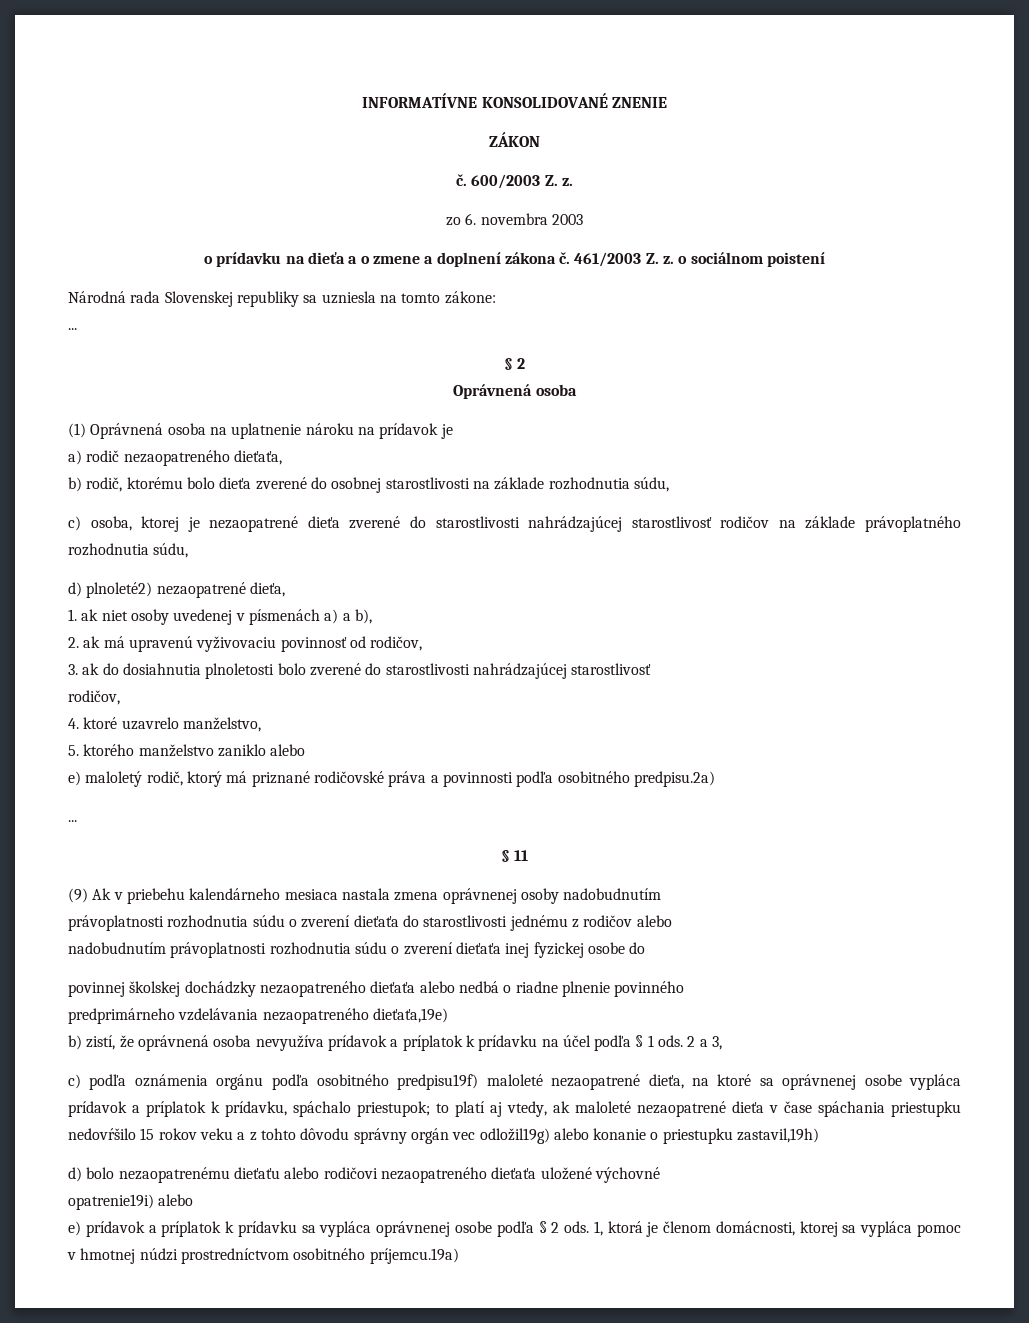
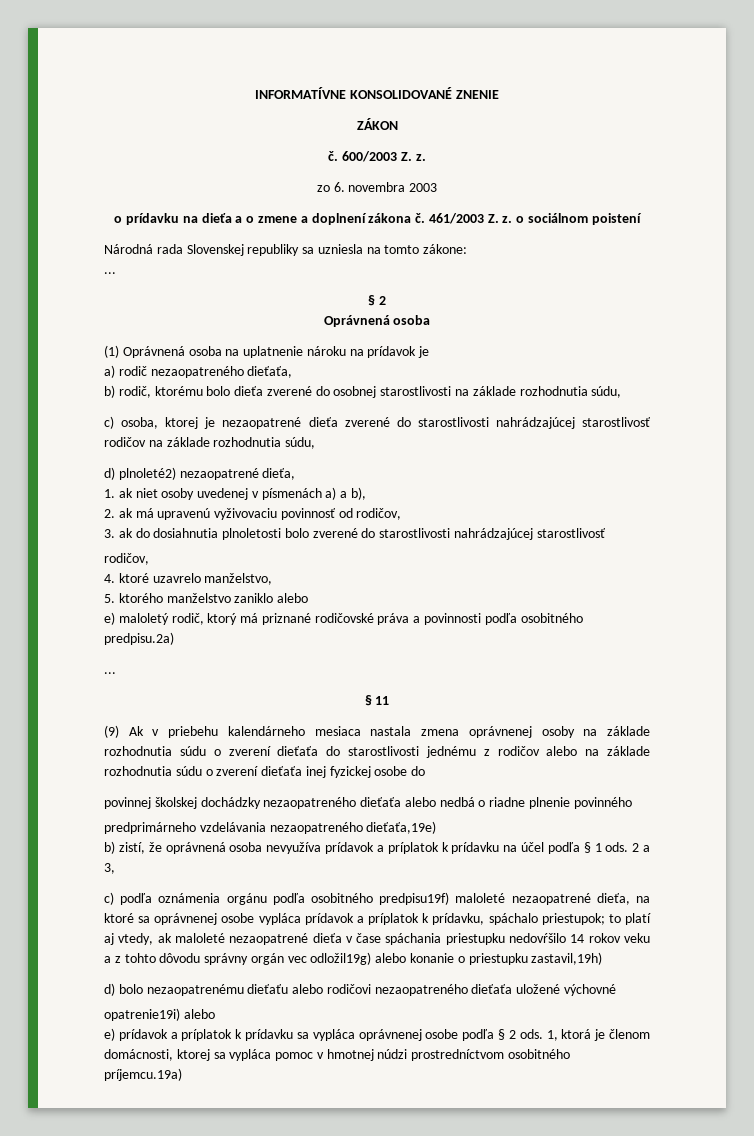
- c) osoba, ktorej je nezaopatrené dieťa zverené do starostlivosti nahrádzajúcej starostlivosť rodičov na základe právoplatného rozhodnutia súdu,
+ c) osoba, ktorej je nezaopatrené dieťa zverené do starostlivosti nahrádzajúcej starostlivosť rodičov na základe rozhodnutia súdu,
- (9) Ak v priebehu kalendárneho mesiaca nastala zmena oprávnenej osoby nadobudnutím
- právoplatnosti rozhodnutia súdu o zverení dieťaťa do starostlivosti jednému z rodičov alebo
- nadobudnutím právoplatnosti rozhodnutia súdu o zverení dieťaťa inej fyzickej osobe do
+ (9) Ak v priebehu kalendárneho mesiaca nastala zmena oprávnenej osoby na základe rozhodnutia súdu o zverení dieťaťa do starostlivosti jednému z rodičov alebo na základe rozhodnutia súdu o zverení dieťaťa inej fyzickej osobe do
- c) podľa oznámenia orgánu podľa osobitného predpisu19f) maloleté nezaopatrené dieťa, na ktoré sa oprávnenej osobe vypláca prídavok a príplatok k prídavku, spáchalo priestupok; to platí aj vtedy, ak maloleté nezaopatrené dieťa v čase spáchania priestupku nedovŕšilo 15 rokov veku a z tohto dôvodu správny orgán vec odložil19g) alebo konanie o priestupku zastavil,19h)
+ c) podľa oznámenia orgánu podľa osobitného predpisu19f) maloleté nezaopatrené dieťa, na ktoré sa oprávnenej osobe vypláca prídavok a príplatok k prídavku, spáchalo priestupok; to platí aj vtedy, ak maloleté nezaopatrené dieťa v čase spáchania priestupku nedovŕšilo 14 rokov veku a z tohto dôvodu správny orgán vec odložil19g) alebo konanie o priestupku zastavil,19h)

